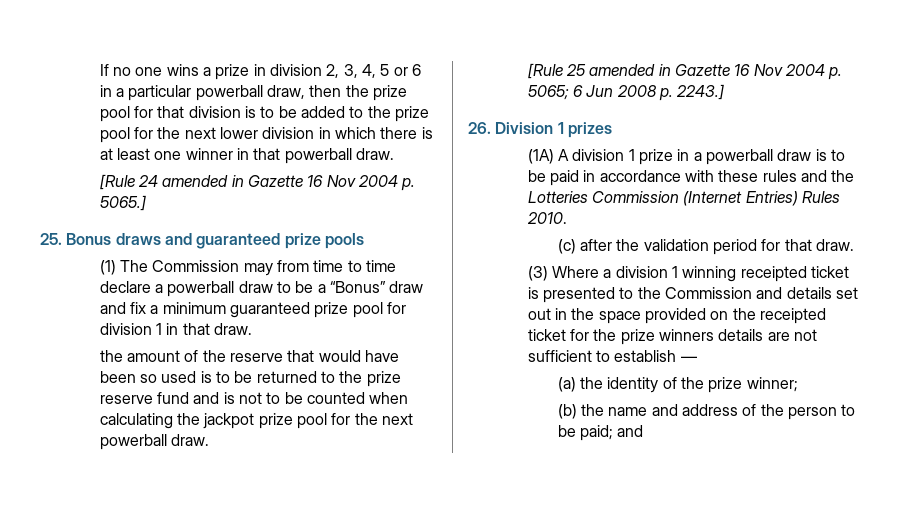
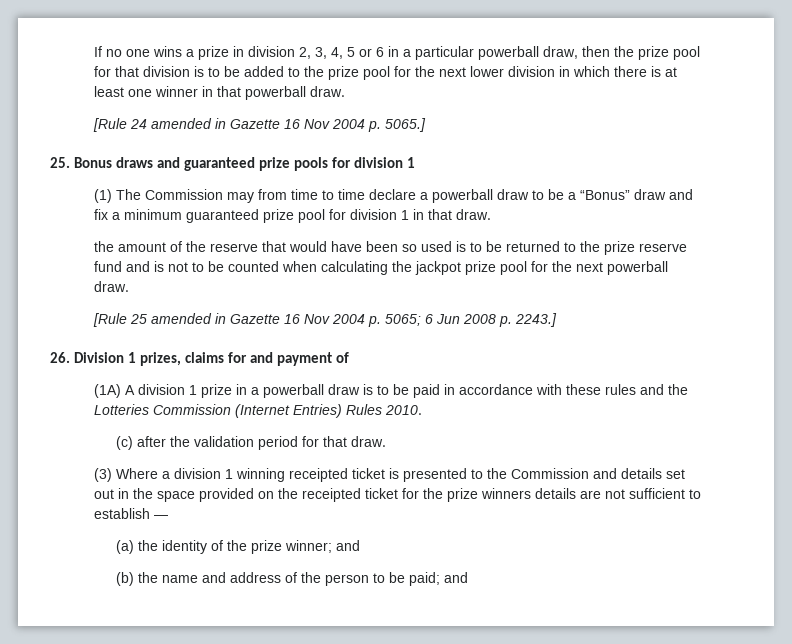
- 25. Bonus draws and guaranteed prize pools
+ 25. Bonus draws and guaranteed prize pools for division 1
- 26. Division 1 prizes
+ 26. Division 1 prizes, claims for and payment of
- (a) the identity of the prize winner;
+ (a) the identity of the prize winner; and

